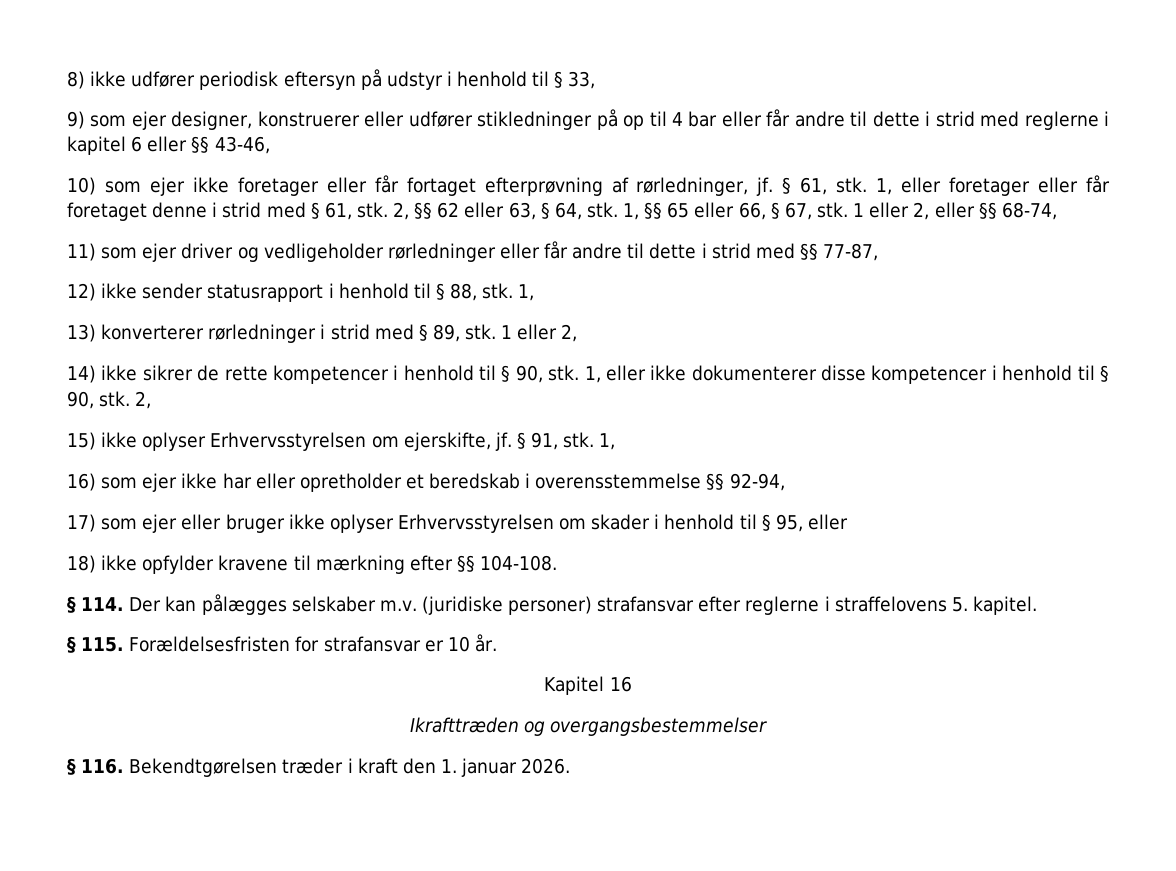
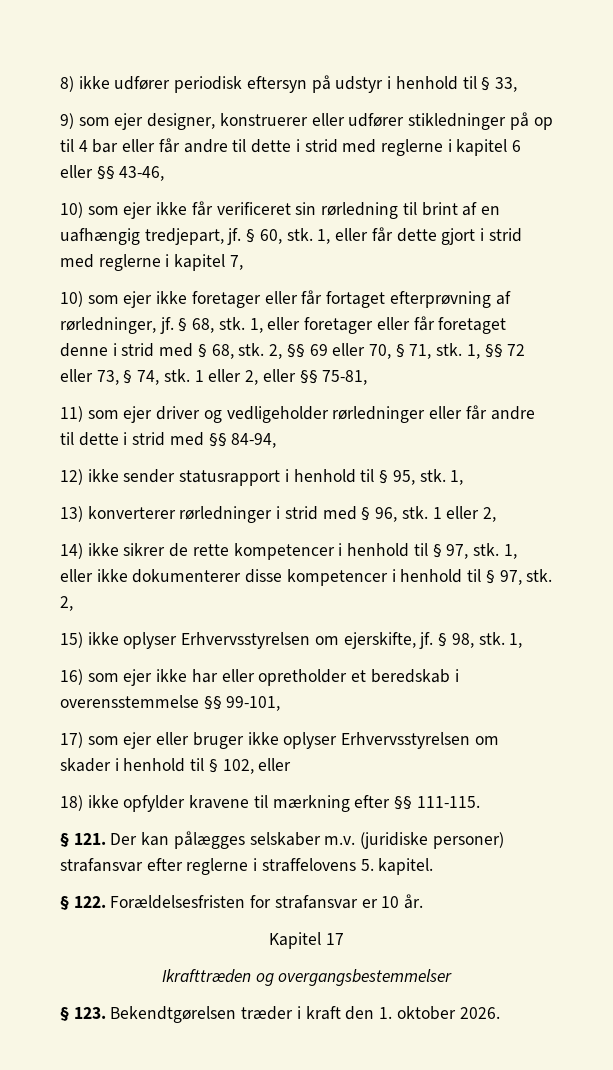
+ 10) som ejer ikke får verificeret sin rørledning til brint af en uafhængig tredjepart, jf. § 60, stk. 1, eller får dette gjort i strid med reglerne i kapitel 7,
- 10) som ejer ikke foretager eller får fortaget efterprøvning af rørledninger, jf. § 61, stk.
+ 10) som ejer ikke foretager eller får fortaget efterprøvning af rørledninger, jf. § 68, stk.
- 1, eller foretager eller får foretaget denne i strid med § 61, stk.
+ 1, eller foretager eller får foretaget denne i strid med § 68, stk.
- 2, §§ 62 eller 63, § 64, stk. 1, §§ 65 eller 66, § 67, stk.
+ 2, §§ 69 eller 70, § 71, stk. 1, §§ 72 eller 73, § 74, stk.
- 1 eller 2, eller §§ 68-74,
+ 1 eller 2, eller §§ 75-81,
- 11) som ejer driver og vedligeholder rørledninger eller får andre til dette i strid med §§ 77-87,
+ 11) som ejer driver og vedligeholder rørledninger eller får andre til dette i strid med §§ 84-94,
- 12) ikke sender statusrapport i henhold til § 88, stk.
+ 12) ikke sender statusrapport i henhold til § 95, stk.
- 13) konverterer rørledninger i strid med § 89, stk.
+ 13) konverterer rørledninger i strid med § 96, stk.
- 14) ikke sikrer de rette kompetencer i henhold til § 90, stk.
+ 14) ikke sikrer de rette kompetencer i henhold til § 97, stk.
- 1, eller ikke dokumenterer disse kompetencer i henhold til § 90, stk.
+ 1, eller ikke dokumenterer disse kompetencer i henhold til § 97, stk.
- § 91, stk.
+ § 98, stk.
- 16) som ejer ikke har eller opretholder et beredskab i overensstemmelse §§ 92-94,
+ 16) som ejer ikke har eller opretholder et beredskab i overensstemmelse §§ 99-101,
- 17) som ejer eller bruger ikke oplyser Erhvervsstyrelsen om skader i henhold til § 95, eller
+ 17) som ejer eller bruger ikke oplyser Erhvervsstyrelsen om skader i henhold til § 102, eller
- 18) ikke opfylder kravene til mærkning efter §§ 104-108.
- § 114. Der kan pålægges selskaber m.v. (juridiske personer) strafansvar efter reglerne i straffelovens 5. kapitel.
+ 18) ikke opfylder kravene til mærkning efter §§ 111-115.
+ § 121. Der kan pålægges selskaber m.v. (juridiske personer) strafansvar efter reglerne i straffelovens 5. kapitel.
- § 115. Forældelsesfristen for strafansvar er 10 år.
+ § 122. Forældelsesfristen for strafansvar er 10 år.
- Kapitel 16
+ Kapitel 17
- § 116. Bekendtgørelsen træder i kraft den 1. januar 2026.
+ § 123. Bekendtgørelsen træder i kraft den 1. oktober 2026.

